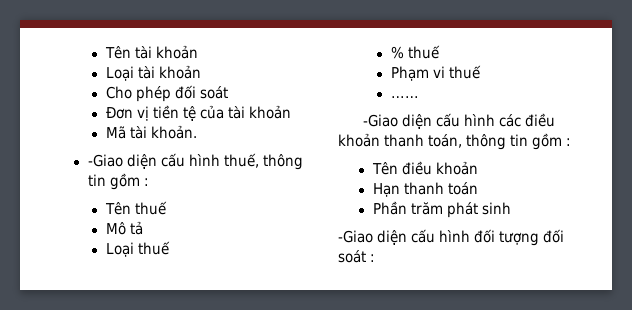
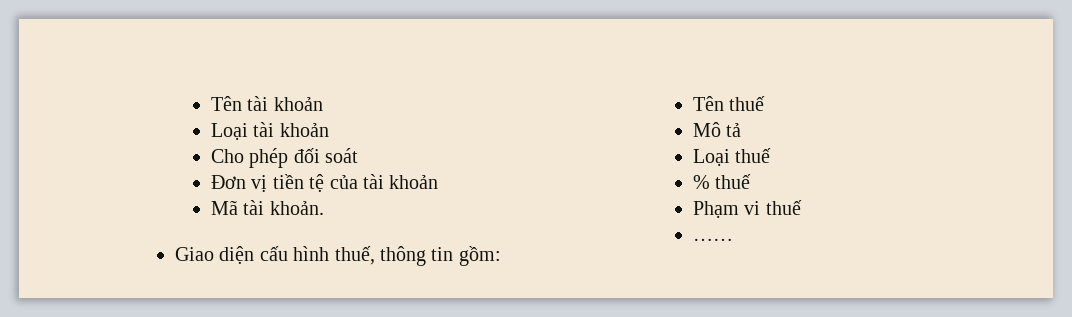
- -Giao diện cấu hình thuế, thông tin gồm :
+ Giao diện cấu hình thuế, thông tin gồm:
- -Giao diện cấu hình các điều khoản thanh toán, thông tin gồm :
- Tên điều khoản
- Hạn thanh toán
- Phần trăm phát sinh
- -Giao diện cấu hình đối tượng đối soát :

